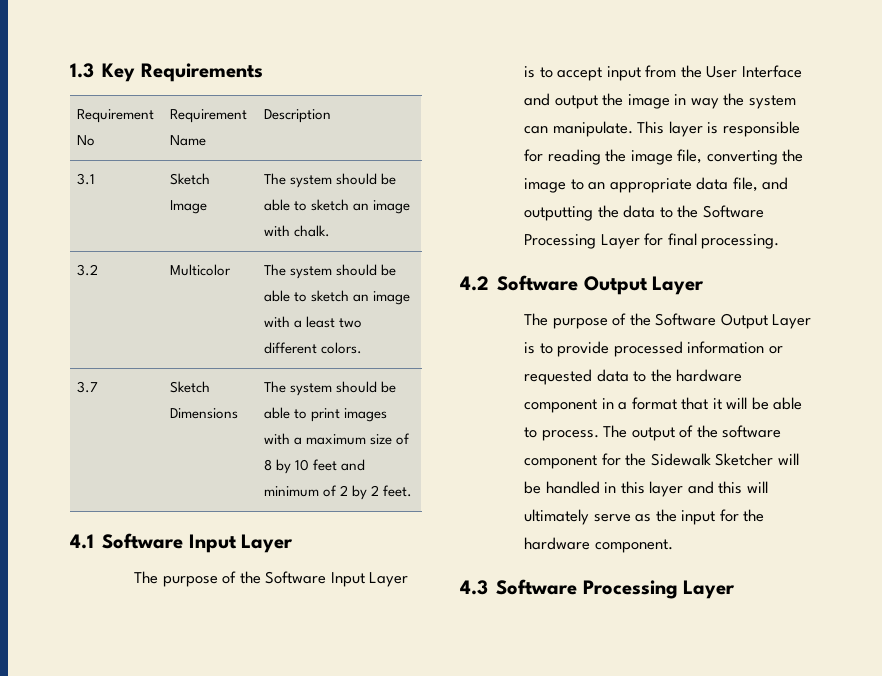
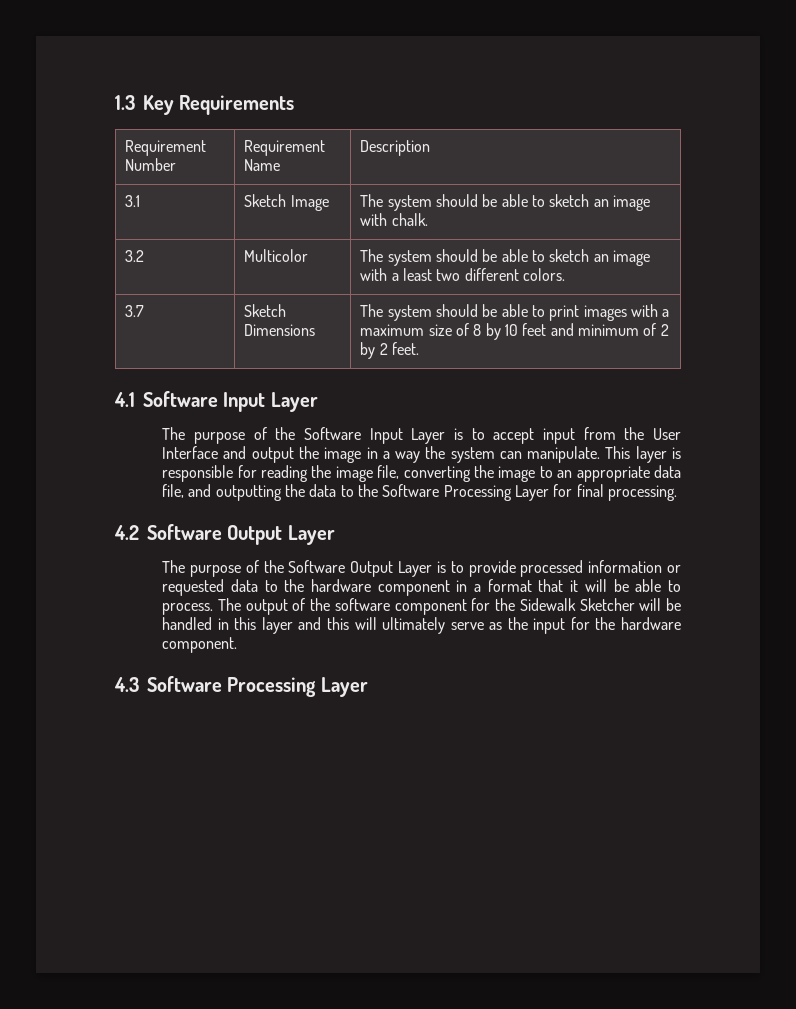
- Requirement No | Requirement Name | Description
+ Requirement Number | Requirement Name | Description
- The purpose of the Software Input Layer is to accept input from the User Interface and output the image in way the system can manipulate.
+ The purpose of the Software Input Layer is to accept input from the User Interface and output the image in a way the system can manipulate.

